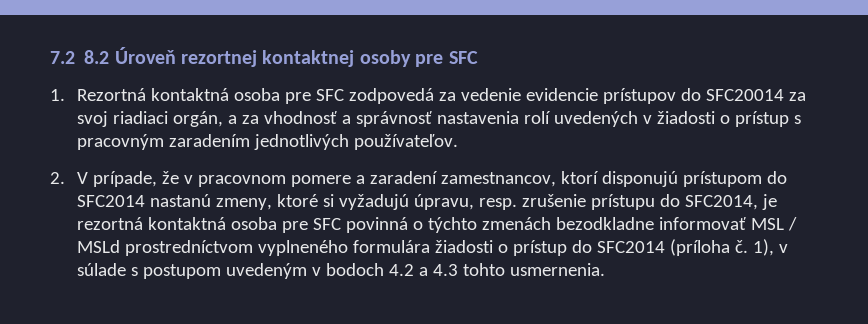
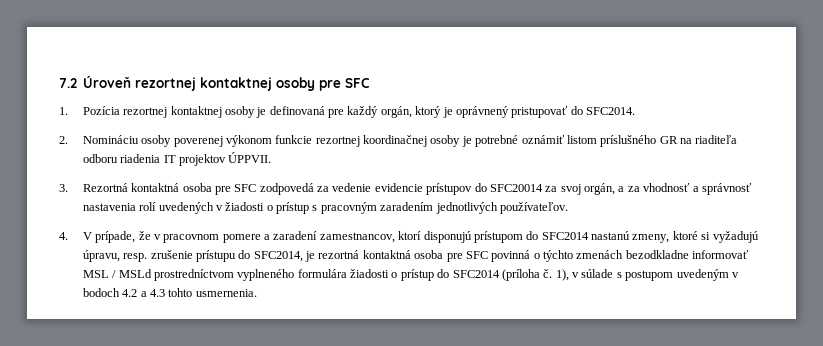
- 7.2 8.2 Úroveň rezortnej kontaktnej osoby pre SFC
+ 7.2 Úroveň rezortnej kontaktnej osoby pre SFC
- 1. Rezortná kontaktná osoba pre SFC zodpovedá za vedenie evidencie prístupov do SFC20014 za svoj riadiaci orgán, a za vhodnosť a správnosť nastavenia rolí uvedených v žiadosti o prístup s pracovným zaradením jednotlivých používateľov.
+ 1. Pozícia rezortnej kontaktnej osoby je definovaná pre každý orgán, ktorý je oprávnený pristupovať do SFC2014.
+ 2. Nomináciu osoby poverenej výkonom funkcie rezortnej koordinačnej osoby je potrebné oznámiť listom príslušného GR na riaditeľa odboru riadenia IT projektov ÚPPVII.
+ 3. Rezortná kontaktná osoba pre SFC zodpovedá za vedenie evidencie prístupov do SFC20014 za svoj orgán, a za vhodnosť a správnosť nastavenia rolí uvedených v žiadosti o prístup s pracovným zaradením jednotlivých používateľov.
- 2. V prípade, že v pracovnom pomere a zaradení zamestnancov, ktorí disponujú prístupom do SFC2014 nastanú zmeny, ktoré si vyžadujú úpravu, resp. zrušenie prístupu do SFC2014, je rezortná kontaktná osoba pre SFC povinná o týchto zmenách bezodkladne informovať MSL / MSLd prostredníctvom vyplneného formulára žiadosti o prístup do SFC2014 (príloha č.
+ 4. V prípade, že v pracovnom pomere a zaradení zamestnancov, ktorí disponujú prístupom do SFC2014 nastanú zmeny, ktoré si vyžadujú úpravu, resp. zrušenie prístupu do SFC2014, je rezortná kontaktná osoba pre SFC povinná o týchto zmenách bezodkladne informovať MSL / MSLd prostredníctvom vyplneného formulára žiadosti o prístup do SFC2014 (príloha č.

